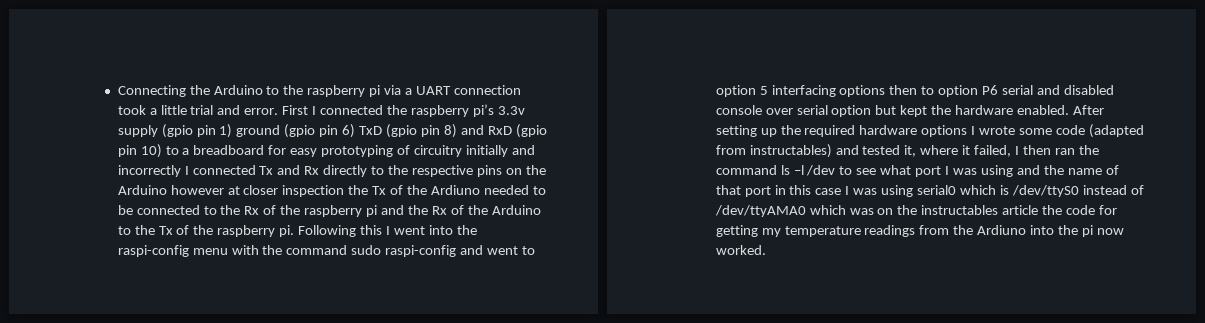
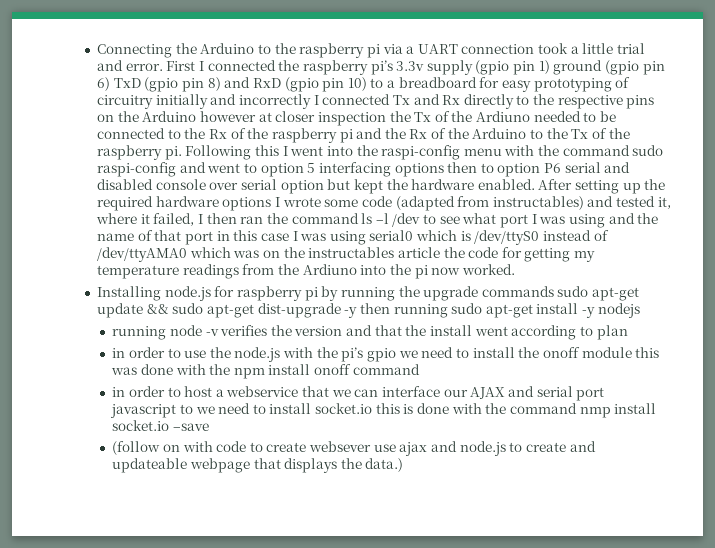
+ Installing node.js for raspberry pi by running the upgrade commands sudo apt-get update && sudo apt-get dist-upgrade -y then running sudo apt-get install -y nodejs
+ running node -v verifies the version and that the install went according to plan
+ in order to use the node.js with the pi’s gpio we need to install the onoff module this was done with the npm install onoff command
+ in order to host a webservice that we can interface our AJAX and serial port javascript to we need to install socket.io this is done with the command nmp install socket.io –save
+ (follow on with code to create websever use ajax and node.js to create and updateable webpage that displays the data.)

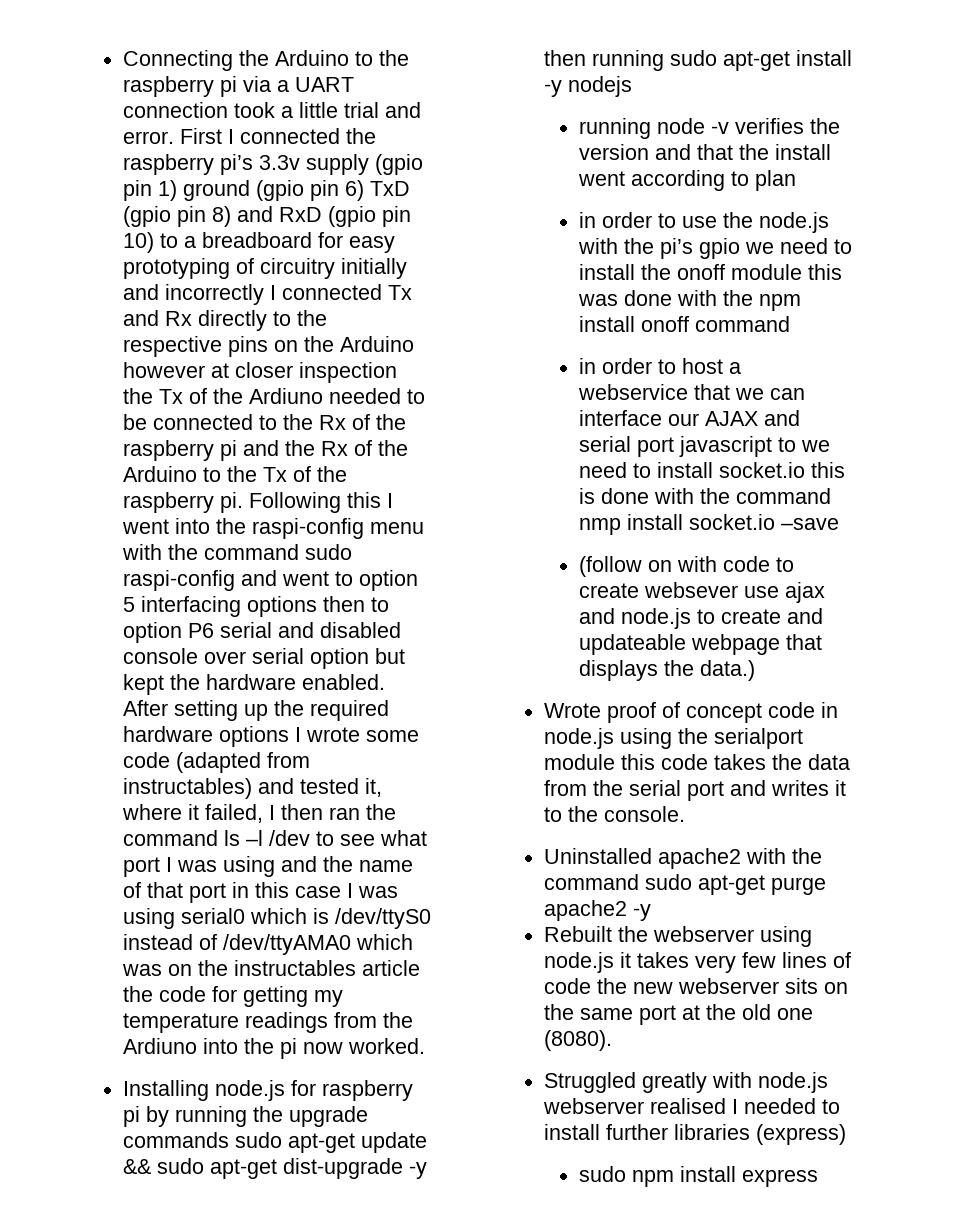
+ Wrote proof of concept code in node.js using the serialport module this code takes the data from the serial port and writes it to the console.
+ Uninstalled apache2 with the command sudo apt-get purge apache2 -y
+ Rebuilt the webserver using node.js it takes very few lines of code the new webserver sits on the same port at the old one (8080).
+ Struggled greatly with node.js webserver realised I needed to install further libraries (express)
+ sudo npm install express

